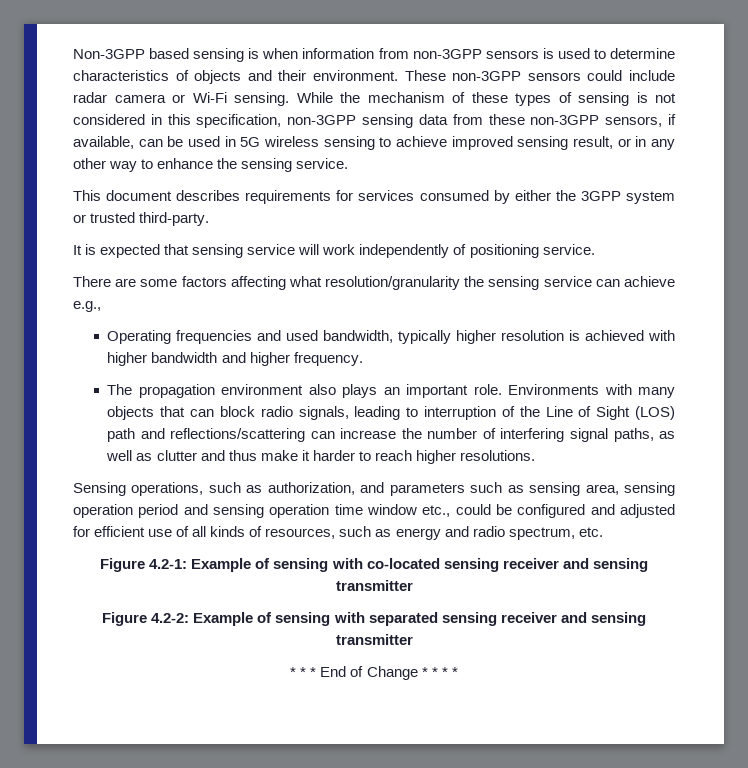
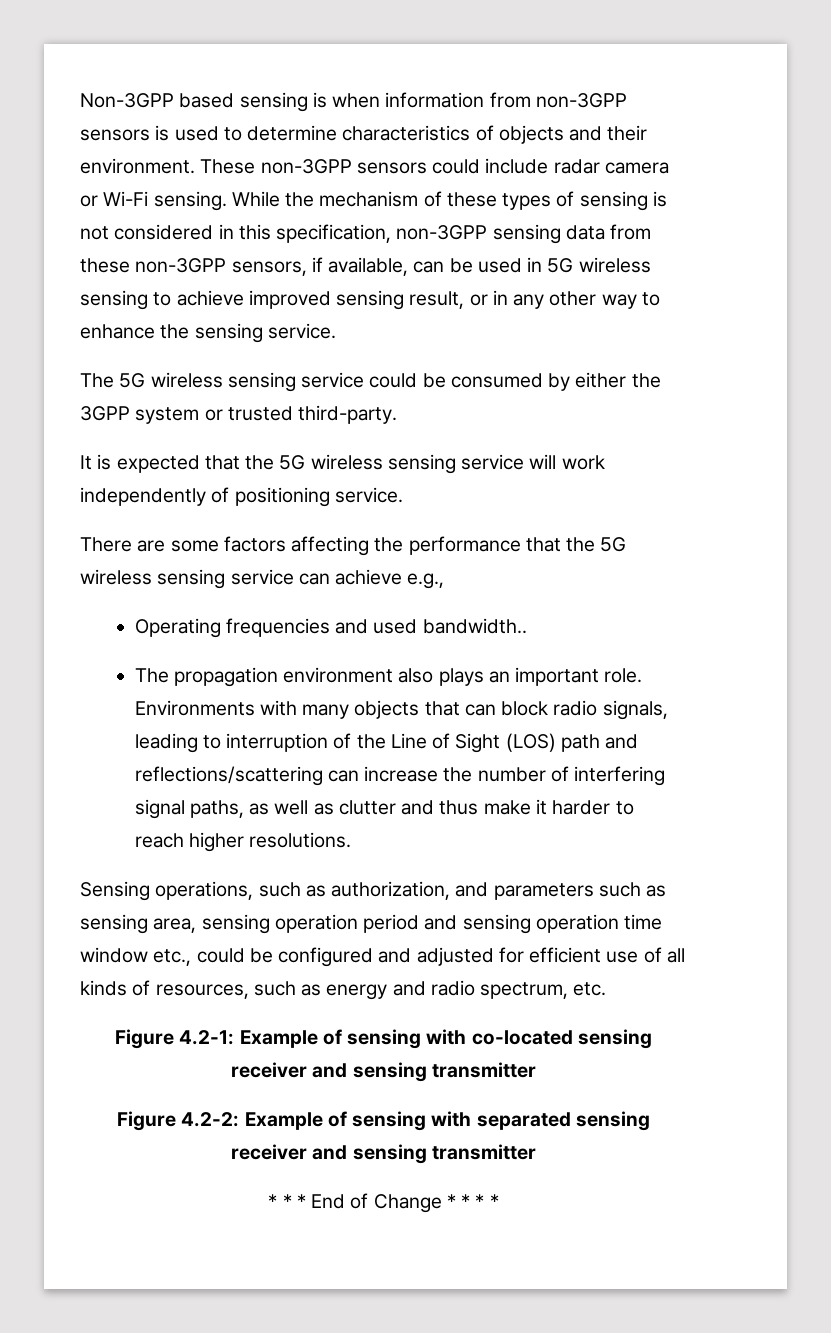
- This document describes requirements for services consumed by either the 3GPP system or trusted third-party.
+ The 5G wireless sensing service could be consumed by either the 3GPP system or trusted third-party.
- It is expected that sensing service will work independently of positioning service.
+ It is expected that the 5G wireless sensing service will work independently of positioning service.
- There are some factors affecting what resolution/granularity the sensing service can achieve e.g.,
+ There are some factors affecting the performance that the 5G wireless sensing service can achieve e.g.,
- Operating frequencies and used bandwidth, typically higher resolution is achieved with higher bandwidth and higher frequency.
+ Operating frequencies and used bandwidth..

